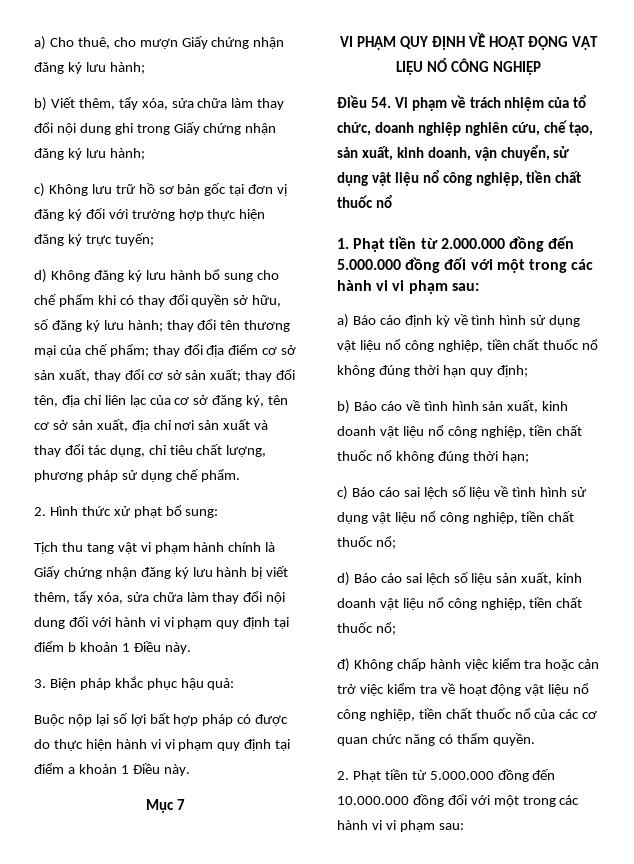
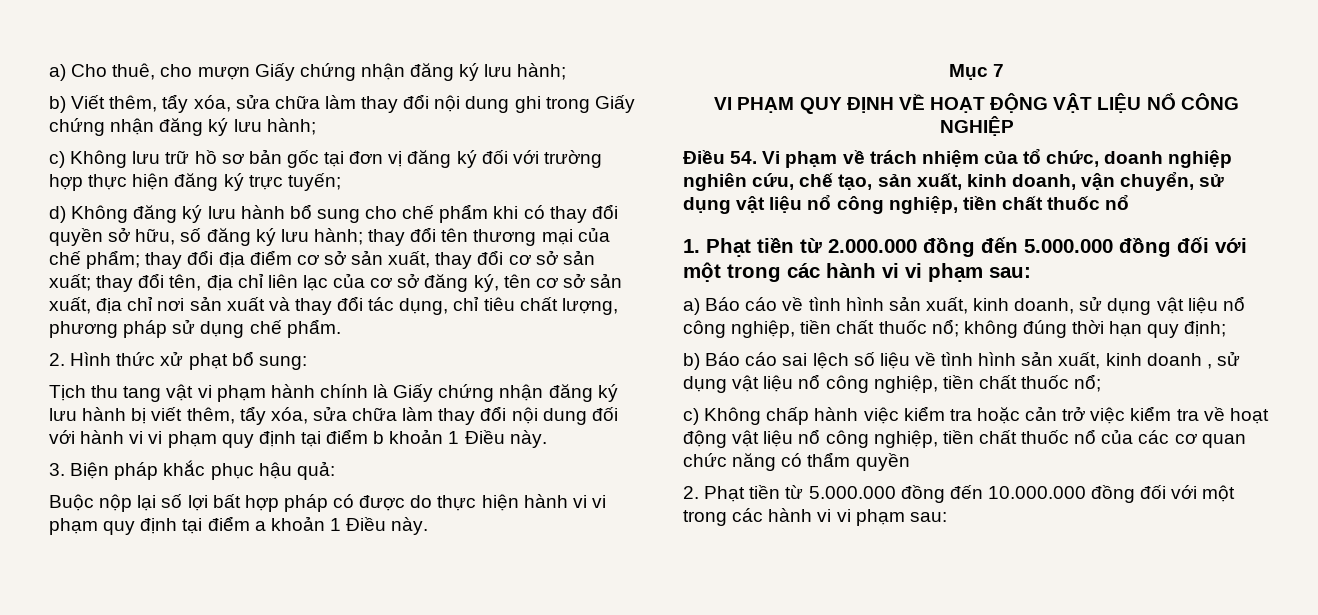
- a) Báo cáo định kỳ về tình hình sử dụng vật liệu nổ công nghiệp, tiền chất thuốc nổ không đúng thời hạn quy định;
+ a) Báo cáo về tình hình sản xuất, kinh doanh, sử dụng vật liệu nổ công nghiệp, tiền chất thuốc nổ; không đúng thời hạn quy định;
- b) Báo cáo về tình hình sản xuất, kinh doanh vật liệu nổ công nghiệp, tiền chất thuốc nổ không đúng thời hạn;
- c) Báo cáo sai lệch số liệu về tình hình sử dụng vật liệu nổ công nghiệp, tiền chất thuốc nổ;
+ b) Báo cáo sai lệch số liệu về tình hình sản xuất, kinh doanh , sử dụng vật liệu nổ công nghiệp, tiền chất thuốc nổ;
- d) Báo cáo sai lệch số liệu sản xuất, kinh doanh vật liệu nổ công nghiệp, tiền chất thuốc nổ;
- đ) Không chấp hành việc kiểm tra hoặc cản trở việc kiểm tra về hoạt động vật liệu nổ công nghiệp, tiền chất thuốc nổ của các cơ quan chức năng có thẩm quyền.
+ c) Không chấp hành việc kiểm tra hoặc cản trở việc kiểm tra về hoạt động vật liệu nổ công nghiệp, tiền chất thuốc nổ của các cơ quan chức năng có thẩm quyền

